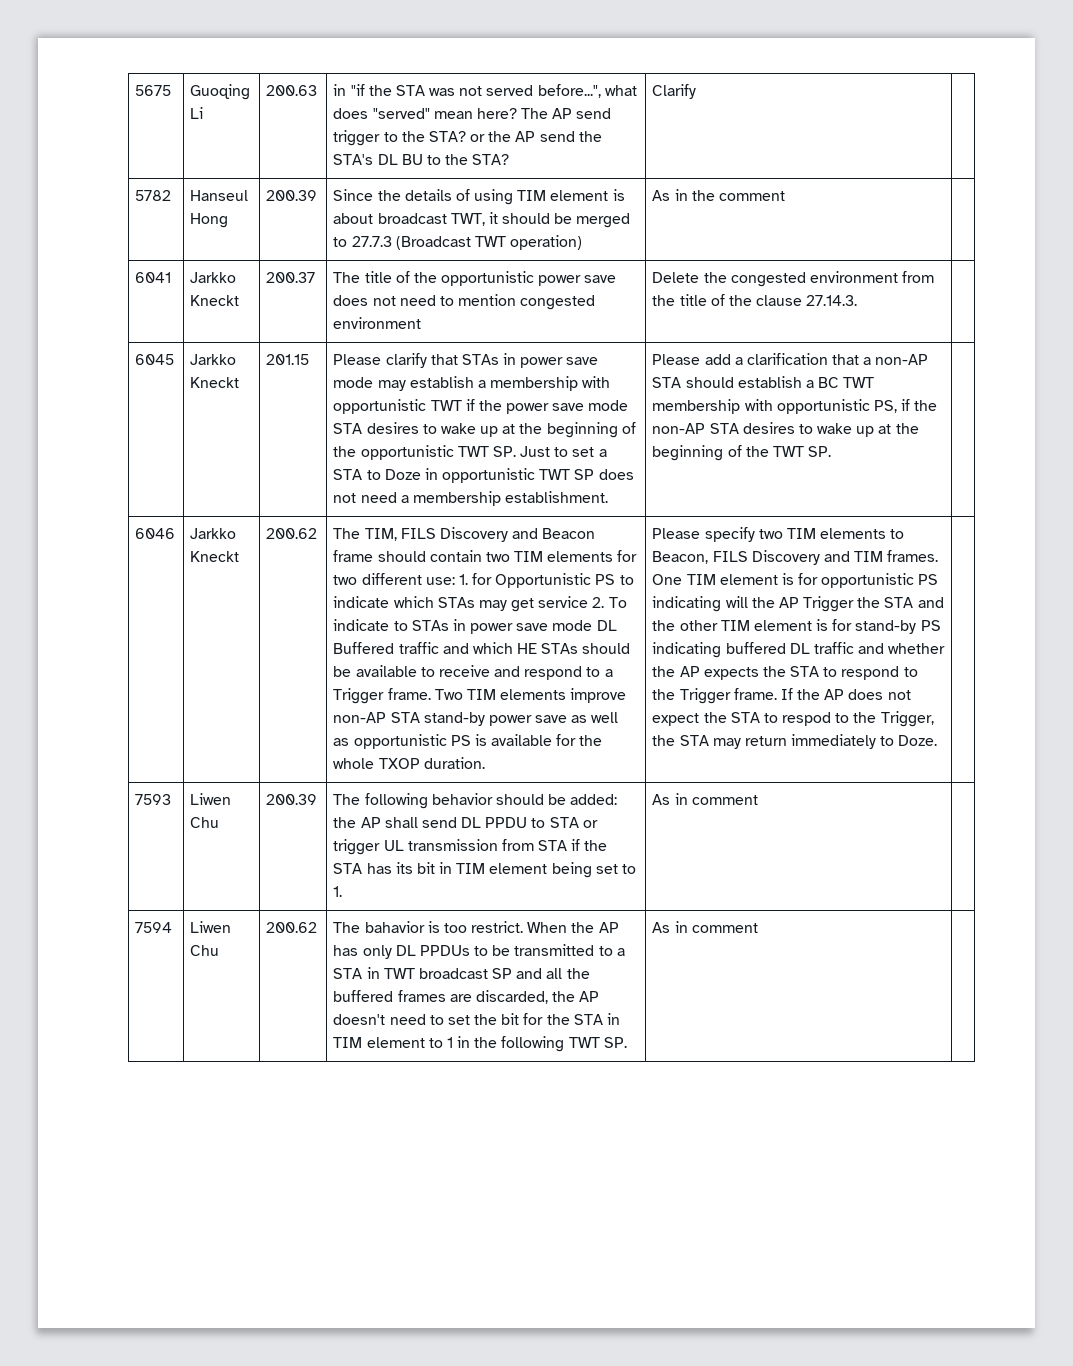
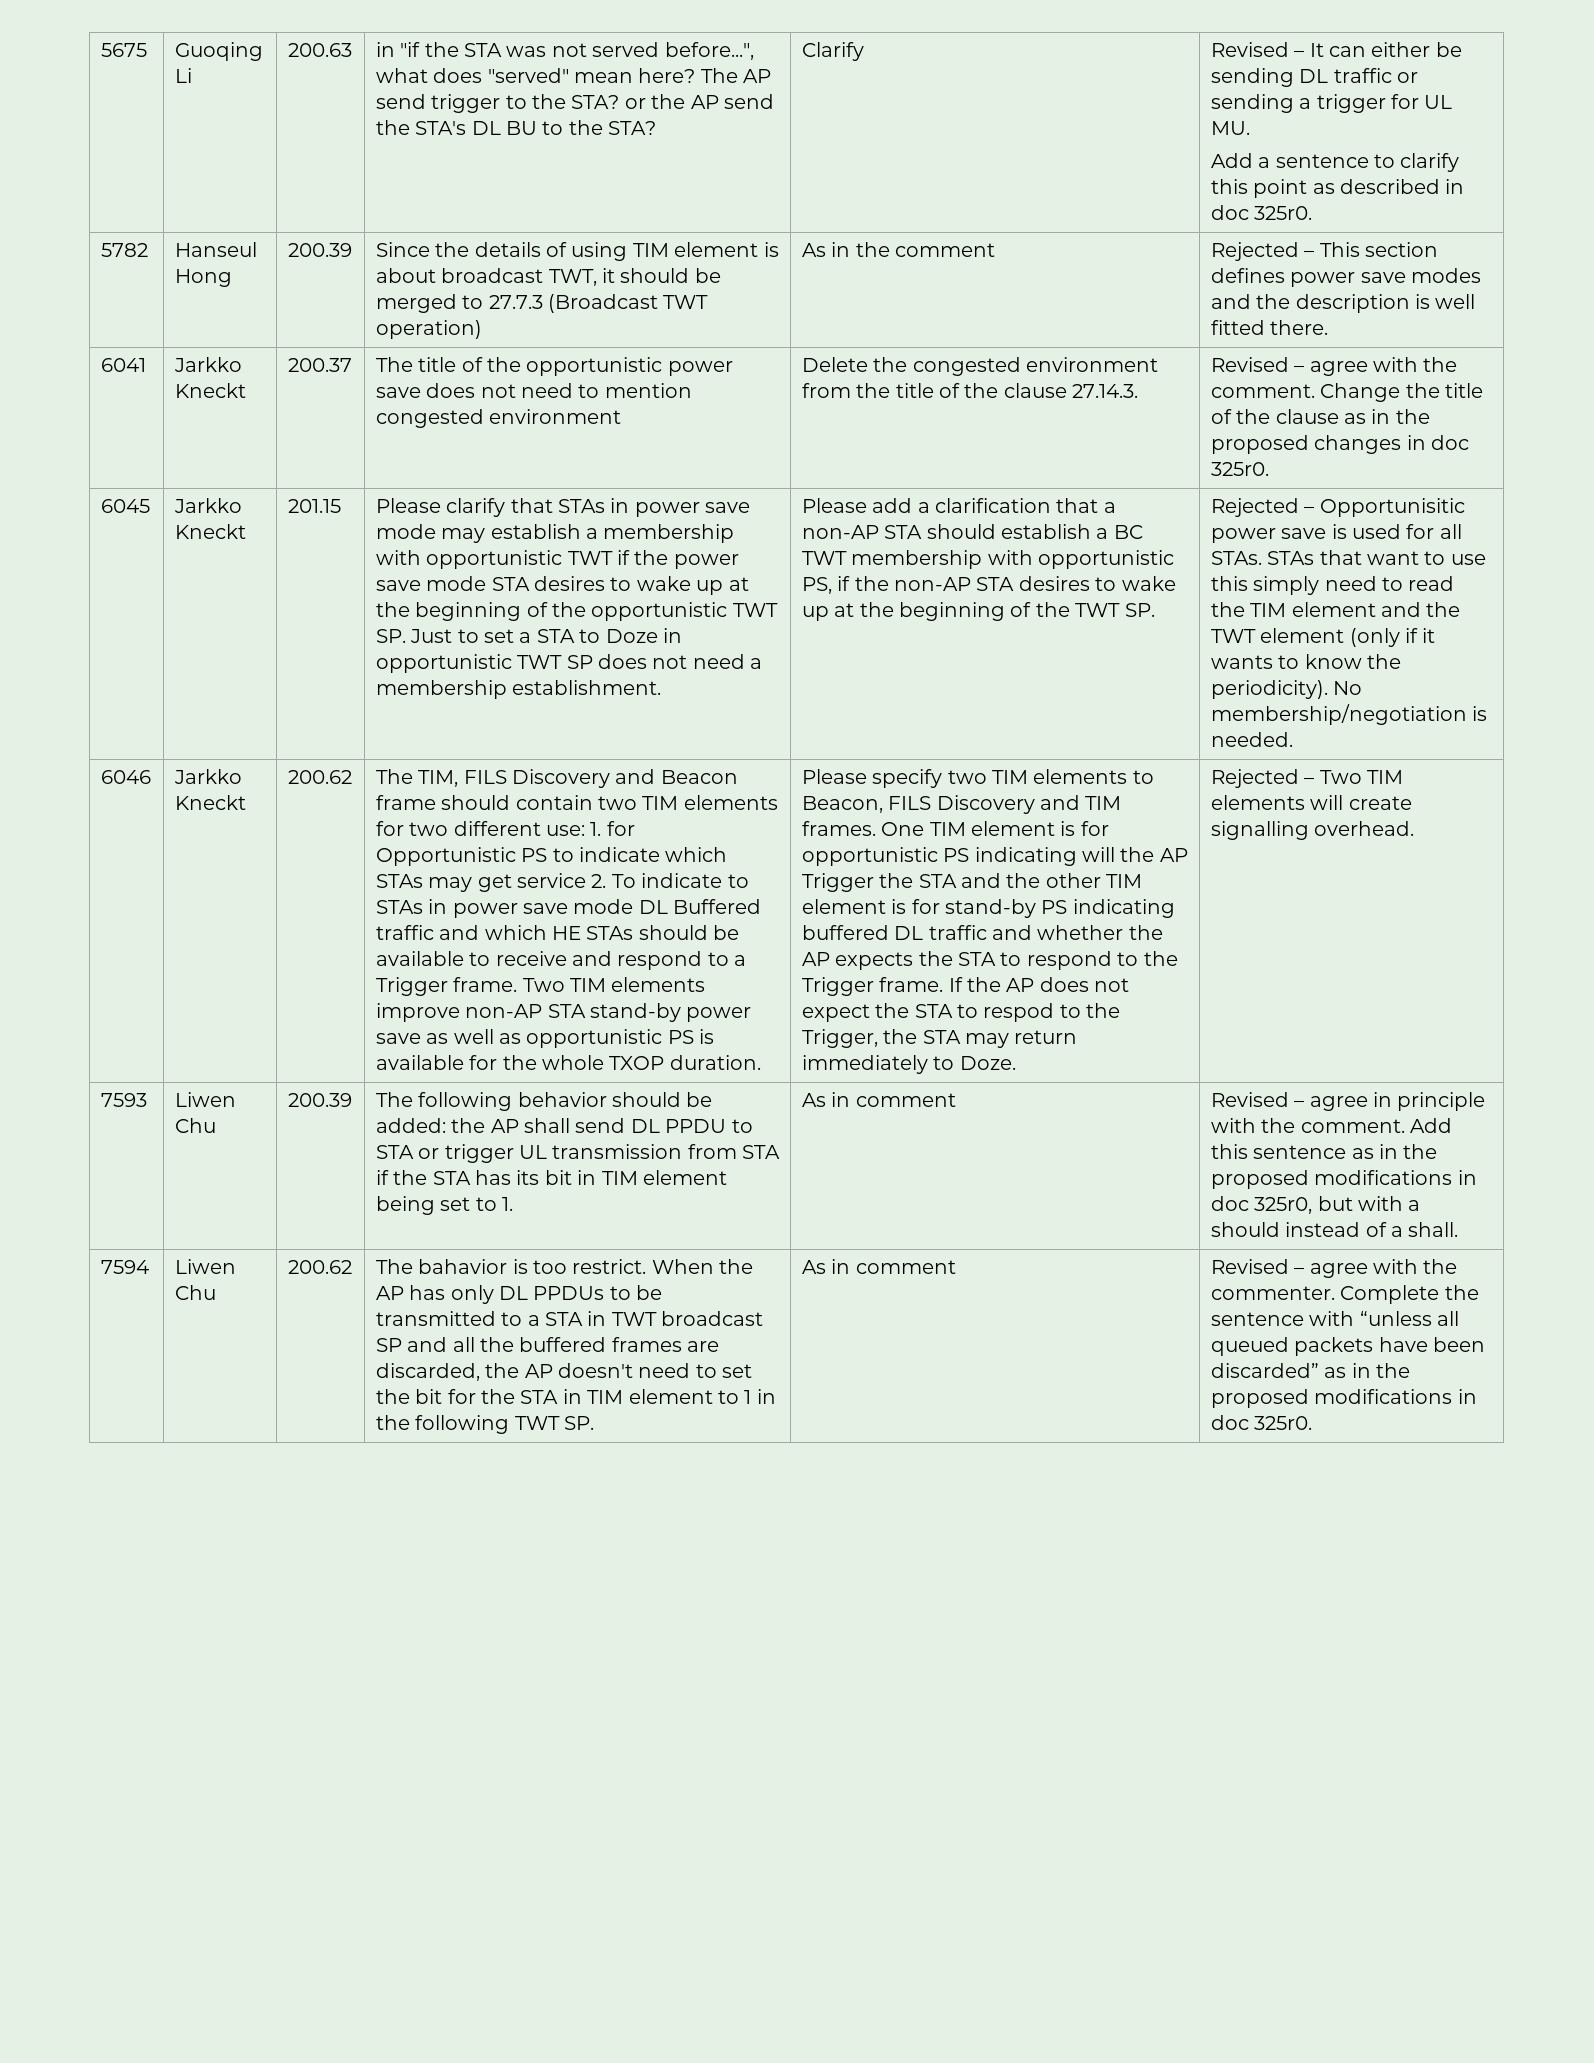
+ Revised – It can either be sending DL traffic or sending a trigger for UL MU.
+ Add a sentence to clarify this point as described in doc 325r0.
+ Rejected – This section defines power save modes and the description is well fitted there.
+ Revised – agree with the comment. Change the title of the clause as in the proposed changes in doc 325r0.
+ Rejected – Opportunisitic power save is used for all STAs. STAs that want to use this simply need to read the TIM element and the TWT element (only if it wants to know the periodicity). No membership/negotiation is needed.
+ Rejected – Two TIM elements will create signalling overhead.
+ Revised – agree in principle with the comment. Add this sentence as in the proposed modifications in doc 325r0, but with a should instead of a shall.
+ Revised – agree with the commenter. Complete the sentence with “unless all queued packets have been discarded” as in the proposed modifications in doc 325r0.

